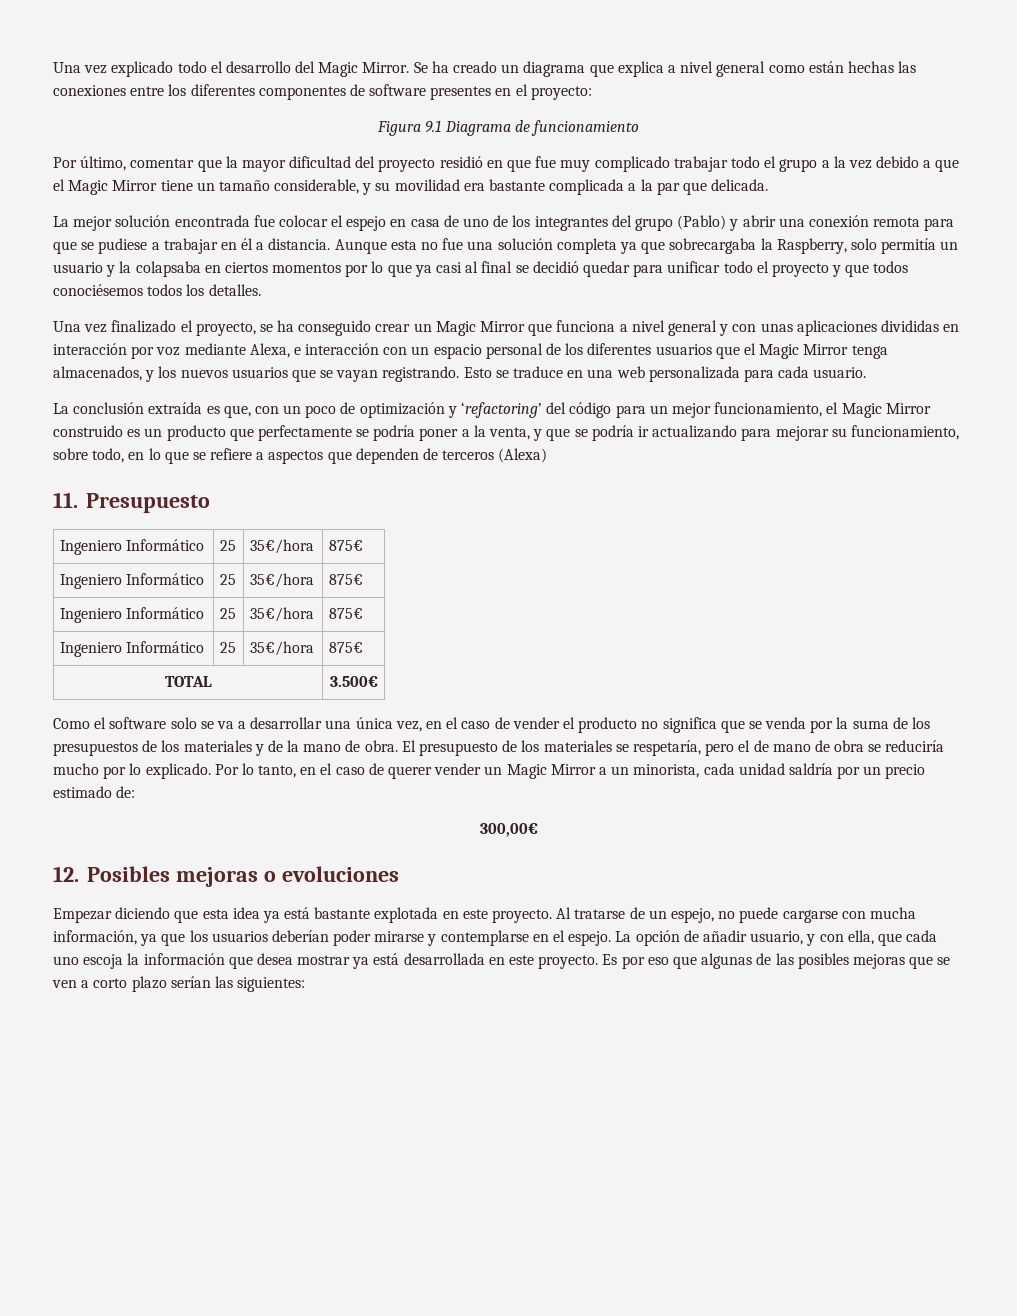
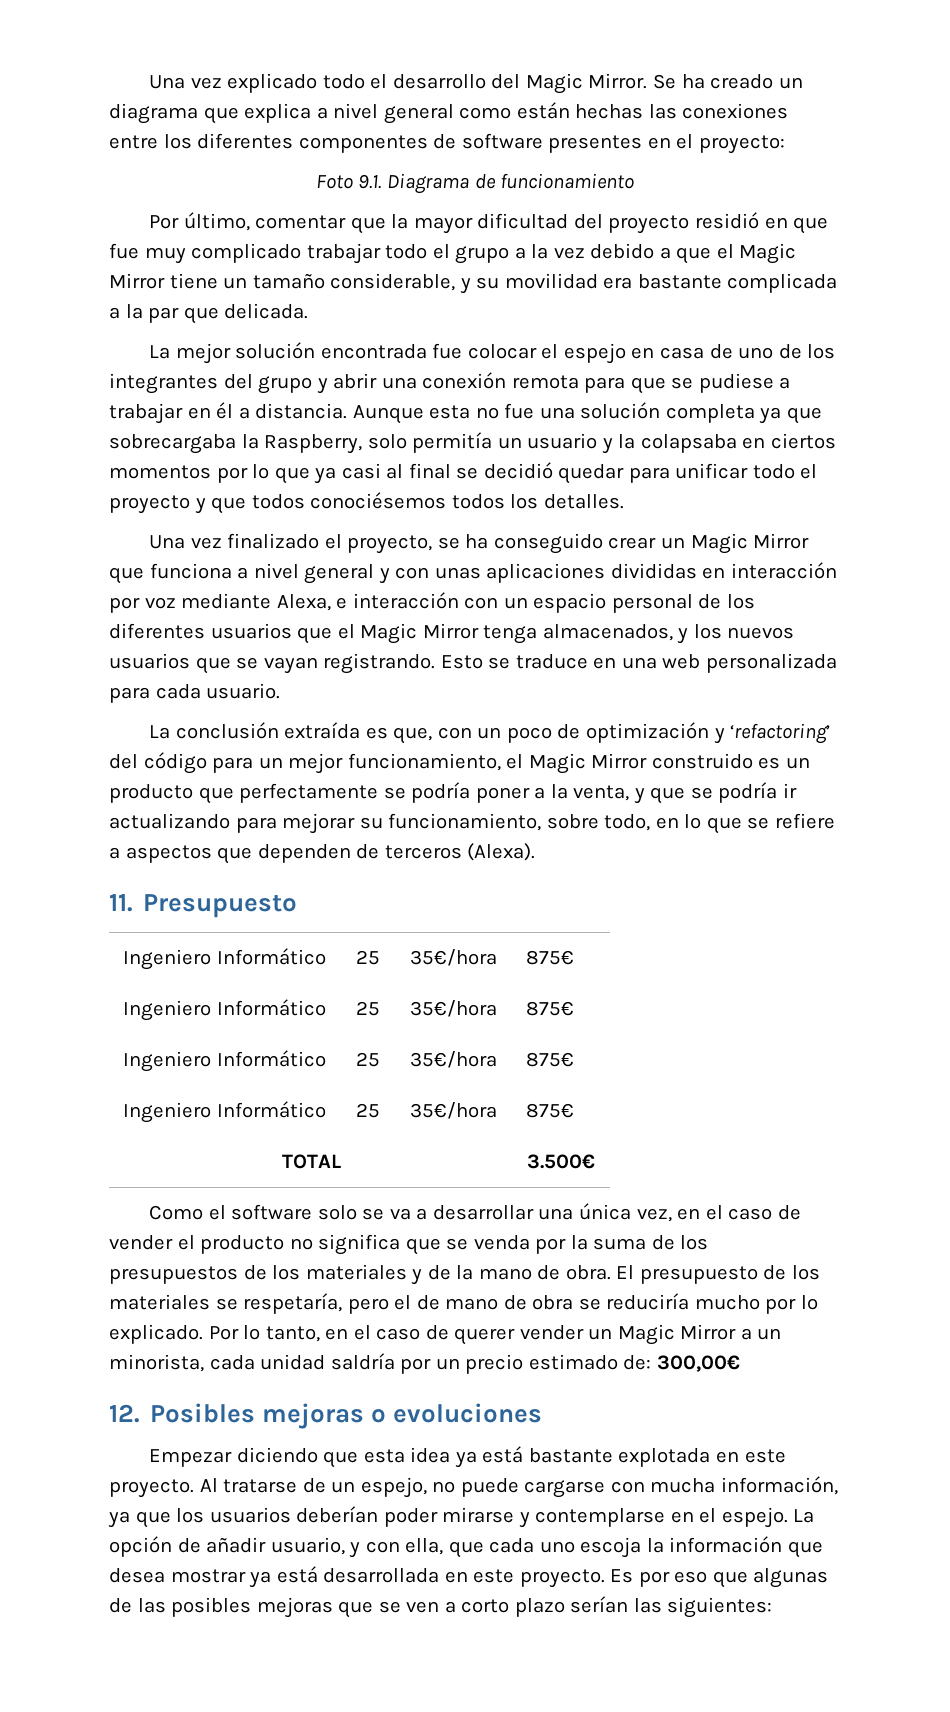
- Figura 9.1 Diagrama de funcionamiento
+ Foto 9.1. Diagrama de funcionamiento
- La mejor solución encontrada fue colocar el espejo en casa de uno de los integrantes del grupo (Pablo) y abrir una conexión remota para que se pudiese a trabajar en él a distancia.
+ La mejor solución encontrada fue colocar el espejo en casa de uno de los integrantes del grupo y abrir una conexión remota para que se pudiese a trabajar en él a distancia.
- La conclusión extraída es que, con un poco de optimización y ‘refactoring’ del código para un mejor funcionamiento, el Magic Mirror construido es un producto que perfectamente se podría poner a la venta, y que se podría ir actualizando para mejorar su funcionamiento, sobre todo, en lo que se refiere a aspectos que dependen de terceros (Alexa)
+ La conclusión extraída es que, con un poco de optimización y ‘refactoring’ del código para un mejor funcionamiento, el Magic Mirror construido es un producto que perfectamente se podría poner a la venta, y que se podría ir actualizando para mejorar su funcionamiento, sobre todo, en lo que se refiere a aspectos que dependen de terceros (Alexa).
- Por lo tanto, en el caso de querer vender un Magic Mirror a un minorista, cada unidad saldría por un precio estimado de:
- 300,00€
+ Por lo tanto, en el caso de querer vender un Magic Mirror a un minorista, cada unidad saldría por un precio estimado de: 300,00€

